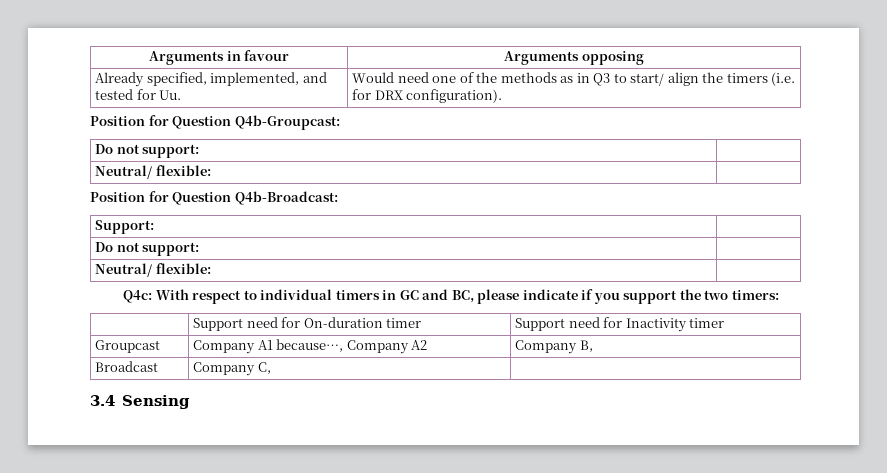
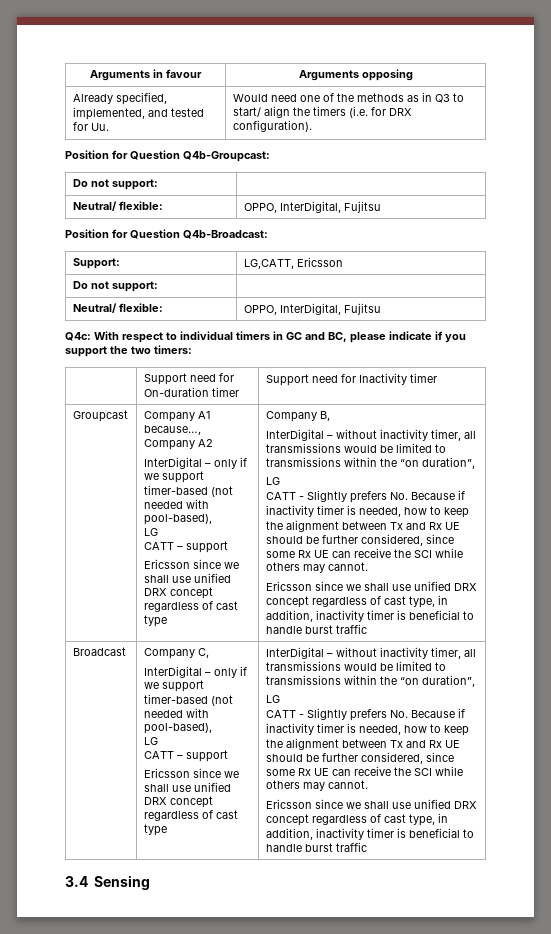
  Position for Question Q4b-Groupcast:
  Do not support: |
- Neutral/ flexible: |
+ Neutral/ flexible: | OPPO, InterDigital, Fujitsu
- Support: |
+ Support: | LG,CATT, Ericsson
  Do not support: |
- Neutral/ flexible: |
+ Neutral/ flexible: | OPPO, InterDigital, Fujitsu
- Company A1 because…, Company A2 | Company B,
- Broadcast | Company C, |
+ Company A1 because…, Company A2
+ InterDigital – only if we support timer-based (not needed with pool-based),
+ LG
+ CATT – support
+ Ericsson since we shall use unified DRX concept regardless of cast type | Company B,
+ InterDigital – without inactivity timer, all transmissions would be limited to transmissions within the “on duration”,
+ LG
+ CATT - Slightly prefers No. Because if inactivity timer is needed, how to keep the alignment between Tx and Rx UE should be further considered, since some Rx UE can receive the SCI while others may cannot.
+ Ericsson since we shall use unified DRX concept regardless of cast type, in addition, inactivity timer is beneficial to handle burst traffic
+ Broadcast | Company C,
+ InterDigital – only if we support timer-based (not needed with pool-based),
+ LG
+ CATT – support
+ Ericsson since we shall use unified DRX concept regardless of cast type | InterDigital – without inactivity timer, all transmissions would be limited to transmissions within the “on duration”,
+ LG
+ CATT - Slightly prefers No. Because if inactivity timer is needed, how to keep the alignment between Tx and Rx UE should be further considered, since some Rx UE can receive the SCI while others may cannot.
+ Ericsson since we shall use unified DRX concept regardless of cast type, in addition, inactivity timer is beneficial to handle burst traffic

